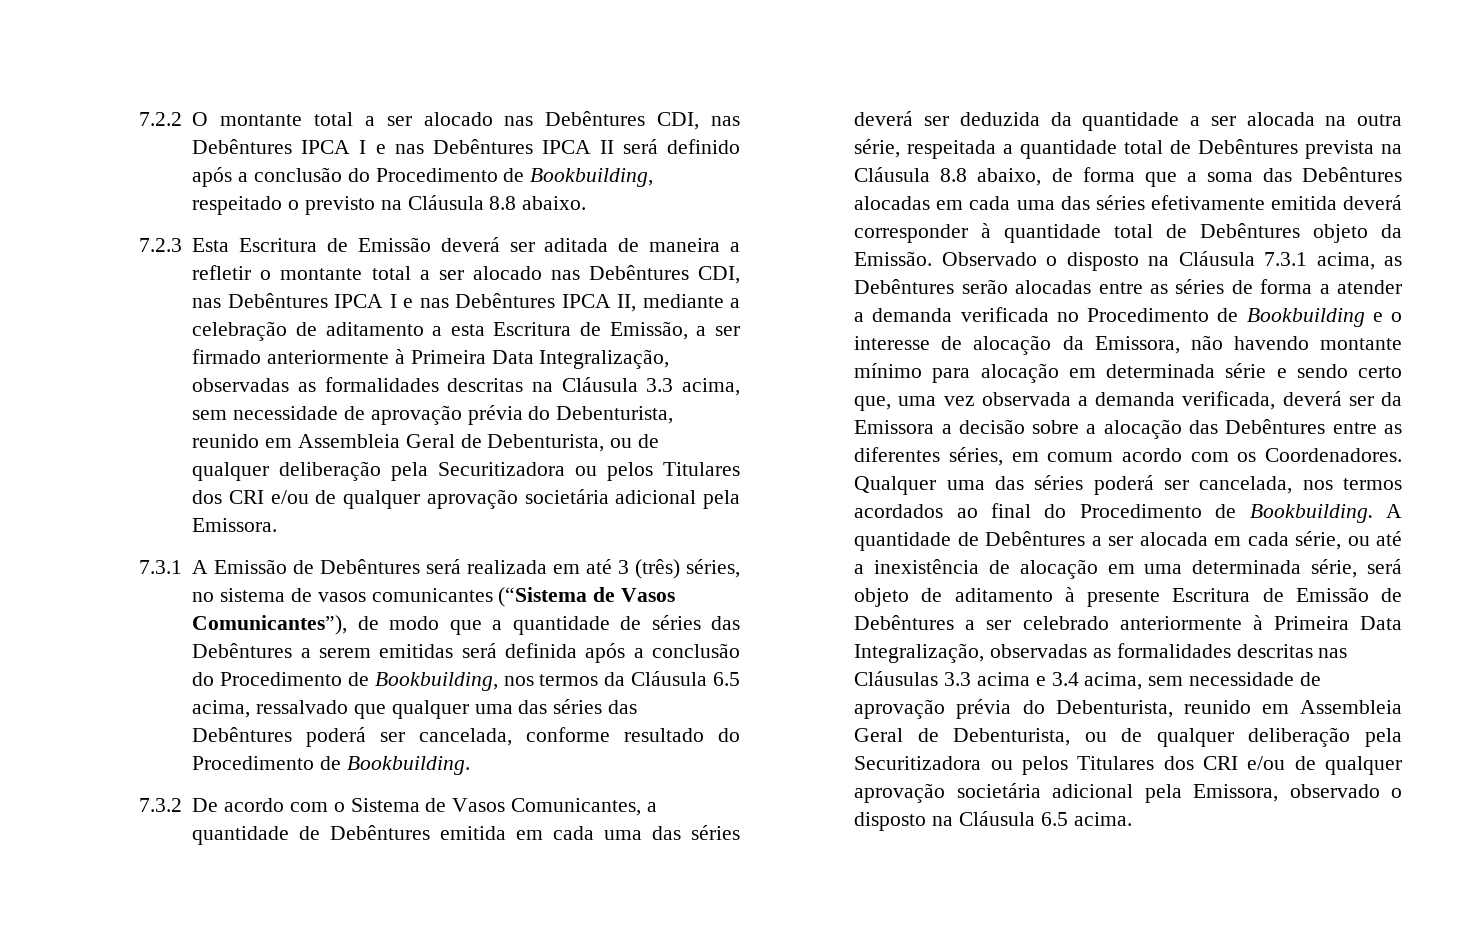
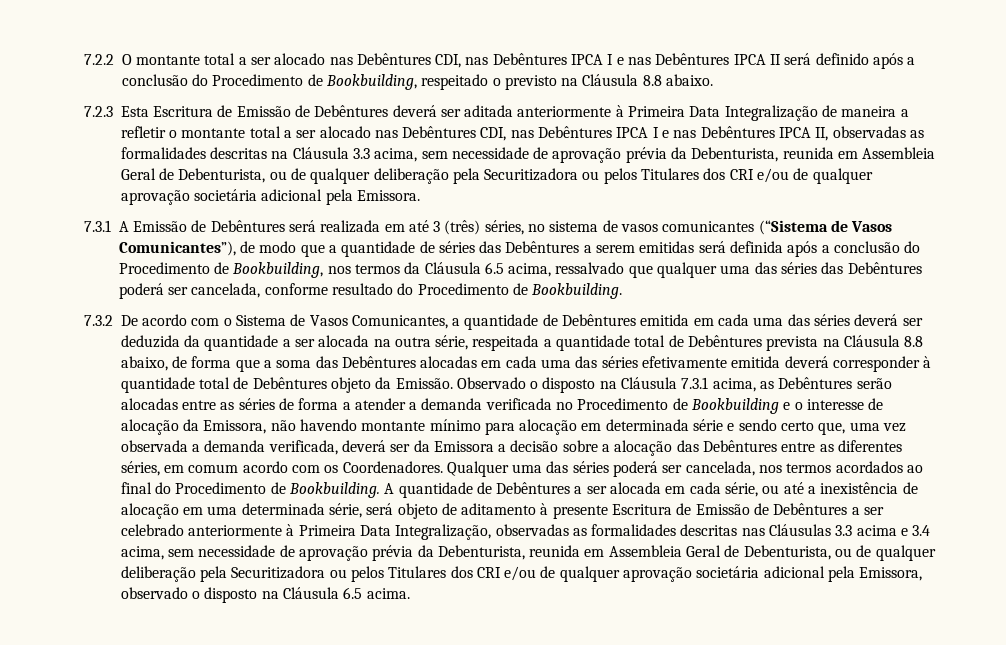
- 7.2.3 Esta Escritura de Emissão deverá ser aditada de maneira a refletir o montante total a ser alocado nas Debêntures CDI, nas Debêntures IPCA I e nas Debêntures IPCA II, mediante a celebração de aditamento a esta Escritura de Emissão, a ser firmado anteriormente à Primeira Data Integralização, observadas as formalidades descritas na Cláusula 3.3 acima, sem necessidade de aprovação prévia do Debenturista, reunido em Assembleia Geral de Debenturista, ou de qualquer deliberação pela Securitizadora ou pelos Titulares dos CRI e/ou de qualquer aprovação societária adicional pela Emissora.
+ 7.2.3 Esta Escritura de Emissão de Debêntures deverá ser aditada anteriormente à Primeira Data Integralização de maneira a refletir o montante total a ser alocado nas Debêntures CDI, nas Debêntures IPCA I e nas Debêntures IPCA II, observadas as formalidades descritas na Cláusula 3.3 acima, sem necessidade de aprovação prévia da Debenturista, reunida em Assembleia Geral de Debenturista, ou de qualquer deliberação pela Securitizadora ou pelos Titulares dos CRI e/ou de qualquer aprovação societária adicional pela Emissora.
- A quantidade de Debêntures a ser alocada em cada série, ou até a inexistência de alocação em uma determinada série, será objeto de aditamento à presente Escritura de Emissão de Debêntures a ser celebrado anteriormente à Primeira Data Integralização, observadas as formalidades descritas nas Cláusulas 3.3 acima e 3.4 acima, sem necessidade de aprovação prévia do Debenturista, reunido em Assembleia Geral de Debenturista, ou de qualquer deliberação pela Securitizadora ou pelos Titulares dos CRI e/ou de qualquer aprovação societária adicional pela Emissora, observado o disposto na Cláusula 6.5 acima.
+ A quantidade de Debêntures a ser alocada em cada série, ou até a inexistência de alocação em uma determinada série, será objeto de aditamento à presente Escritura de Emissão de Debêntures a ser celebrado anteriormente à Primeira Data Integralização, observadas as formalidades descritas nas Cláusulas 3.3 acima e 3.4 acima, sem necessidade de aprovação prévia da Debenturista, reunida em Assembleia Geral de Debenturista, ou de qualquer deliberação pela Securitizadora ou pelos Titulares dos CRI e/ou de qualquer aprovação societária adicional pela Emissora, observado o disposto na Cláusula 6.5 acima.

